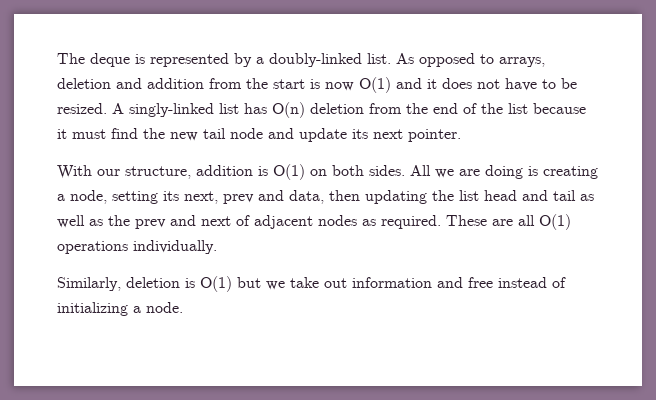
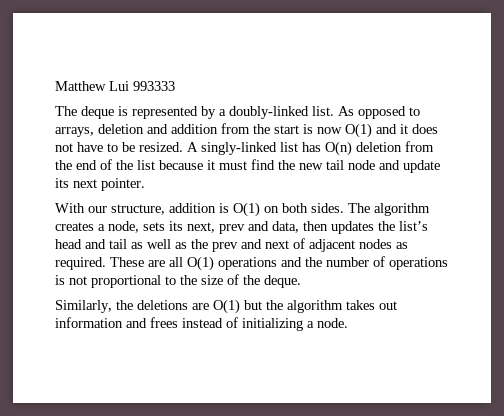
+ Matthew Lui 993333
- All we are doing is creating a node, setting its next, prev and data, then updating the list head and tail as well as the prev and next of adjacent nodes as required.
+ The algorithm creates a node, sets its next, prev and data, then updates the list’s head and tail as well as the prev and next of adjacent nodes as required.
- These are all O(1) operations individually.
- Similarly, deletion is O(1) but we take out information and free instead of initializing a node.
+ These are all O(1) operations and the number of operations is not proportional to the size of the deque.
+ Similarly, the deletions are O(1) but the algorithm takes out information and frees instead of initializing a node.

